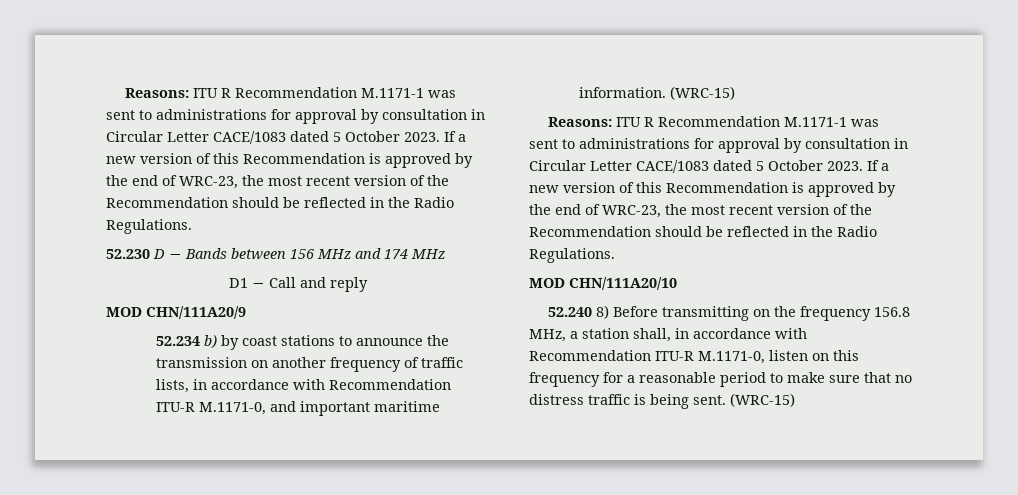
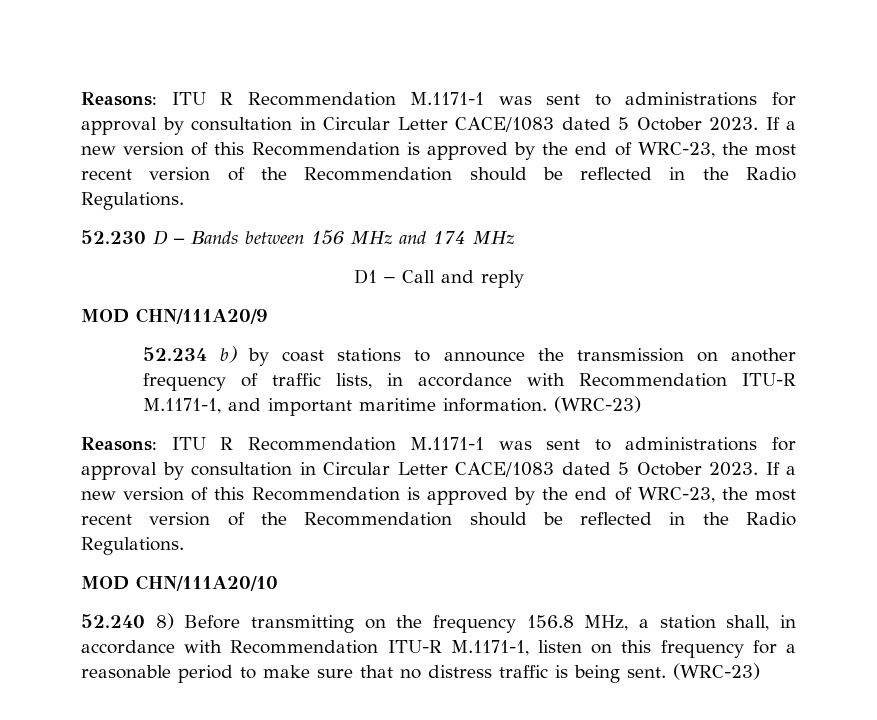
- 52.234 b) by coast stations to announce the transmission on another frequency of traffic lists, in accordance with Recommendation ITU-R M.1171-0, and important maritime information. (WRC-15)
+ 52.234 b) by coast stations to announce the transmission on another frequency of traffic lists, in accordance with Recommendation ITU-R M.1171-1, and important maritime information. (WRC-23)
- 52.240 8) Before transmitting on the frequency 156.8 MHz, a station shall, in accordance with Recommendation ITU-R M.1171-0, listen on this frequency for a reasonable period to make sure that no distress traffic is being sent. (WRC-15)
+ 52.240 8) Before transmitting on the frequency 156.8 MHz, a station shall, in accordance with Recommendation ITU-R M.1171-1, listen on this frequency for a reasonable period to make sure that no distress traffic is being sent. (WRC-23)

